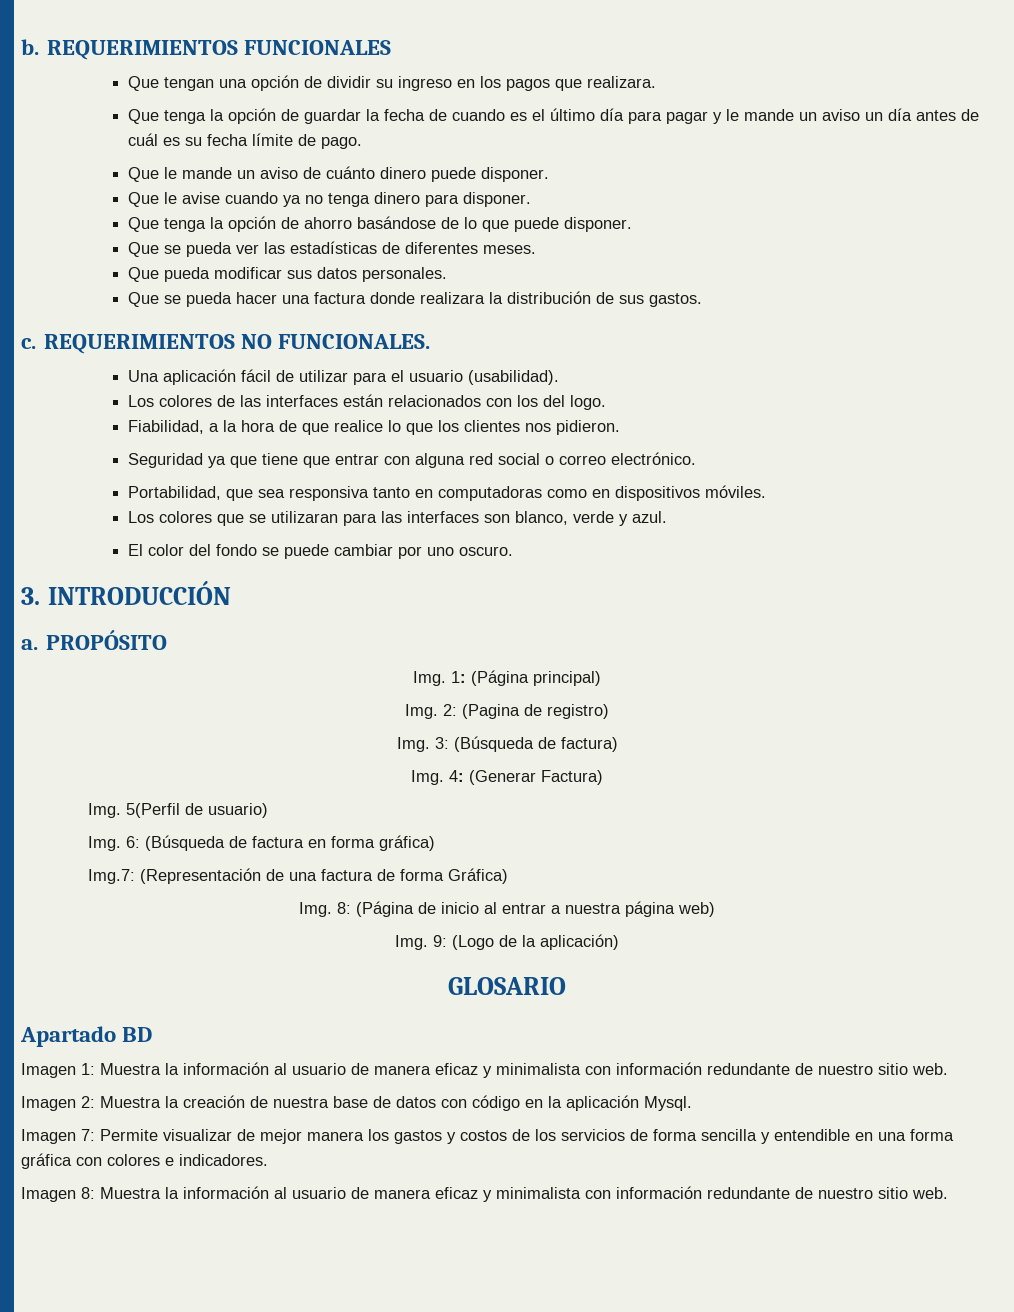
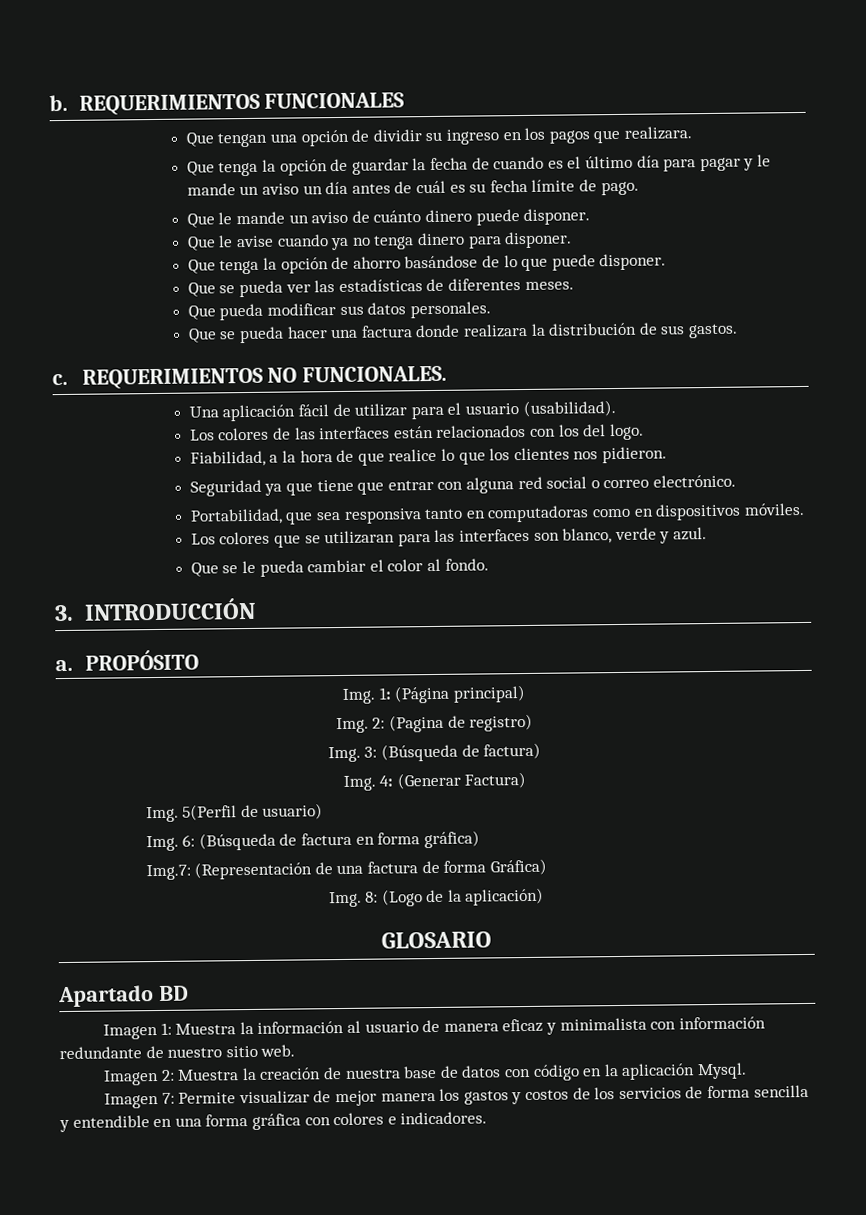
- El color del fondo se puede cambiar por uno oscuro.
+ Que se le pueda cambiar el color al fondo.
- Img. 8: (Página de inicio al entrar a nuestra página web)
- Img. 9: (Logo de la aplicación)
+ Img. 8: (Logo de la aplicación)
- Imagen 8: Muestra la información al usuario de manera eficaz y minimalista con información redundante de nuestro sitio web.

